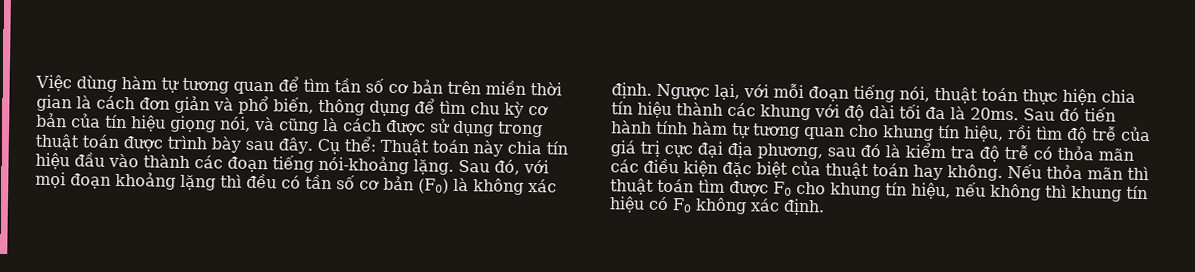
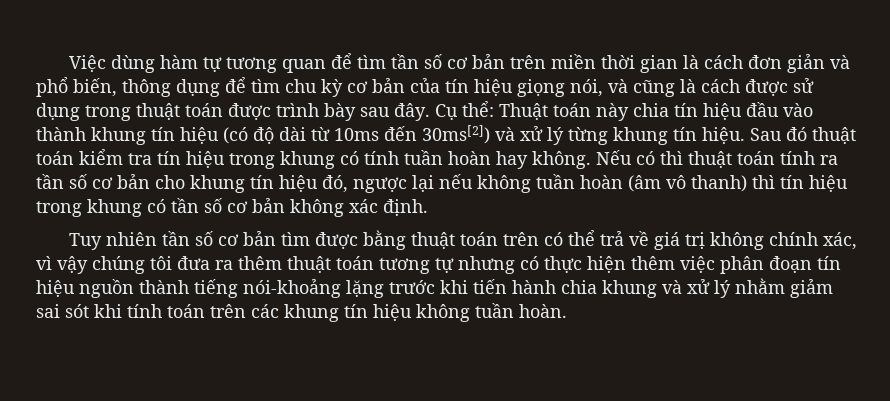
- Cụ thể: Thuật toán này chia tín hiệu đầu vào thành các đoạn tiếng nói-khoảng lặng. Sau đó, với mọi đoạn khoảng lặng thì đều có tần số cơ bản (F0) là không xác định. Ngược lại, với mỗi đoạn tiếng nói, thuật toán thực hiện chia tín hiệu thành các khung với độ dài tối đa là 20ms. Sau đó tiến hành tính hàm tự tương quan cho khung tín hiệu, rồi tìm độ trễ của giá trị cực đại địa phương, sau đó là kiểm tra độ trễ có thỏa mãn các điều kiện đặc biệt của thuật toán hay không. Nếu thỏa mãn thì thuật toán tìm được F0 cho khung tín hiệu, nếu không thì khung tín hiệu có F0 không xác định.
+ Cụ thể: Thuật toán này chia tín hiệu đầu vào thành khung tín hiệu (có độ dài từ 10ms đến 30ms[2]) và xử lý từng khung tín hiệu. Sau đó thuật toán kiểm tra tín hiệu trong khung có tính tuần hoàn hay không. Nếu có thì thuật toán tính ra tần số cơ bản cho khung tín hiệu đó, ngược lại nếu không tuần hoàn (âm vô thanh) thì tín hiệu trong khung có tần số cơ bản không xác định.
+ Tuy nhiên tần số cơ bản tìm được bằng thuật toán trên có thể trả về giá trị không chính xác, vì vậy chúng tôi đưa ra thêm thuật toán tương tự nhưng có thực hiện thêm việc phân đoạn tín hiệu nguồn thành tiếng nói-khoảng lặng trước khi tiến hành chia khung và xử lý nhằm giảm sai sót khi tính toán trên các khung tín hiệu không tuần hoàn.

